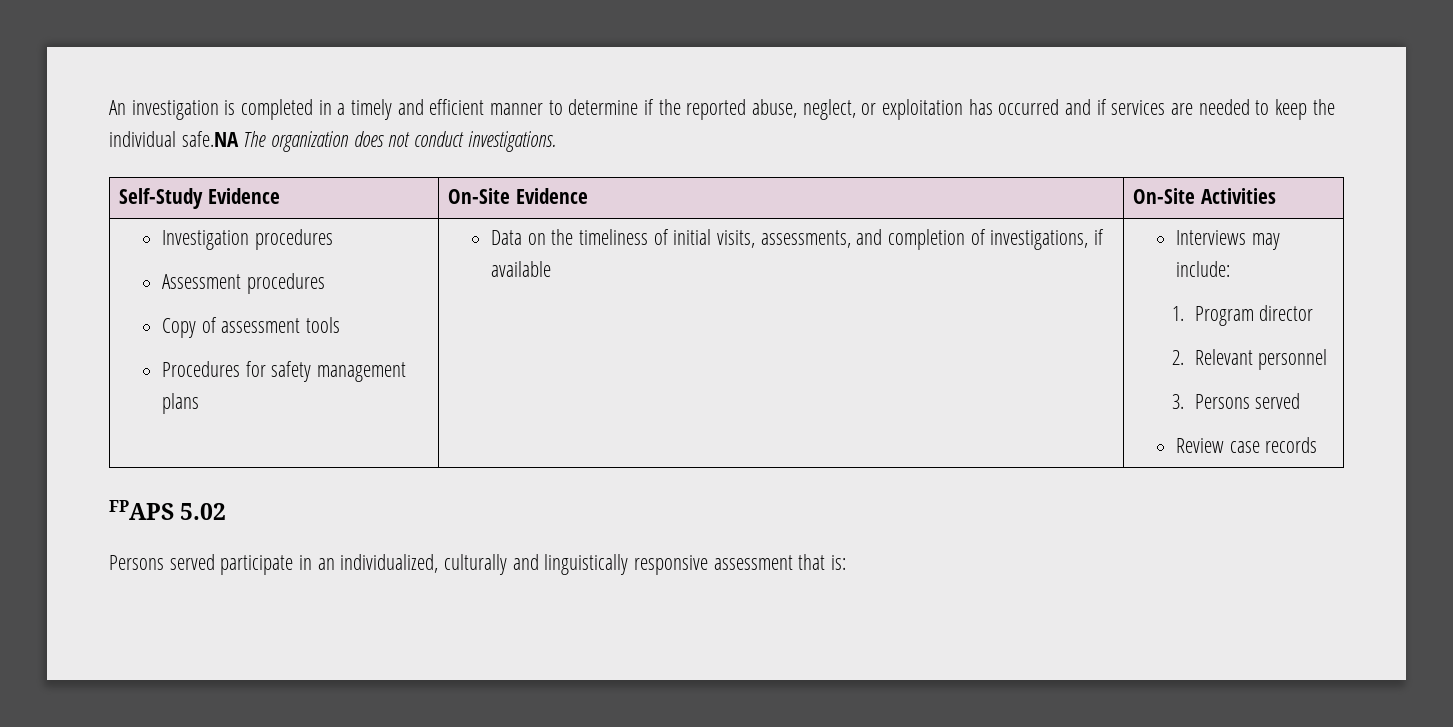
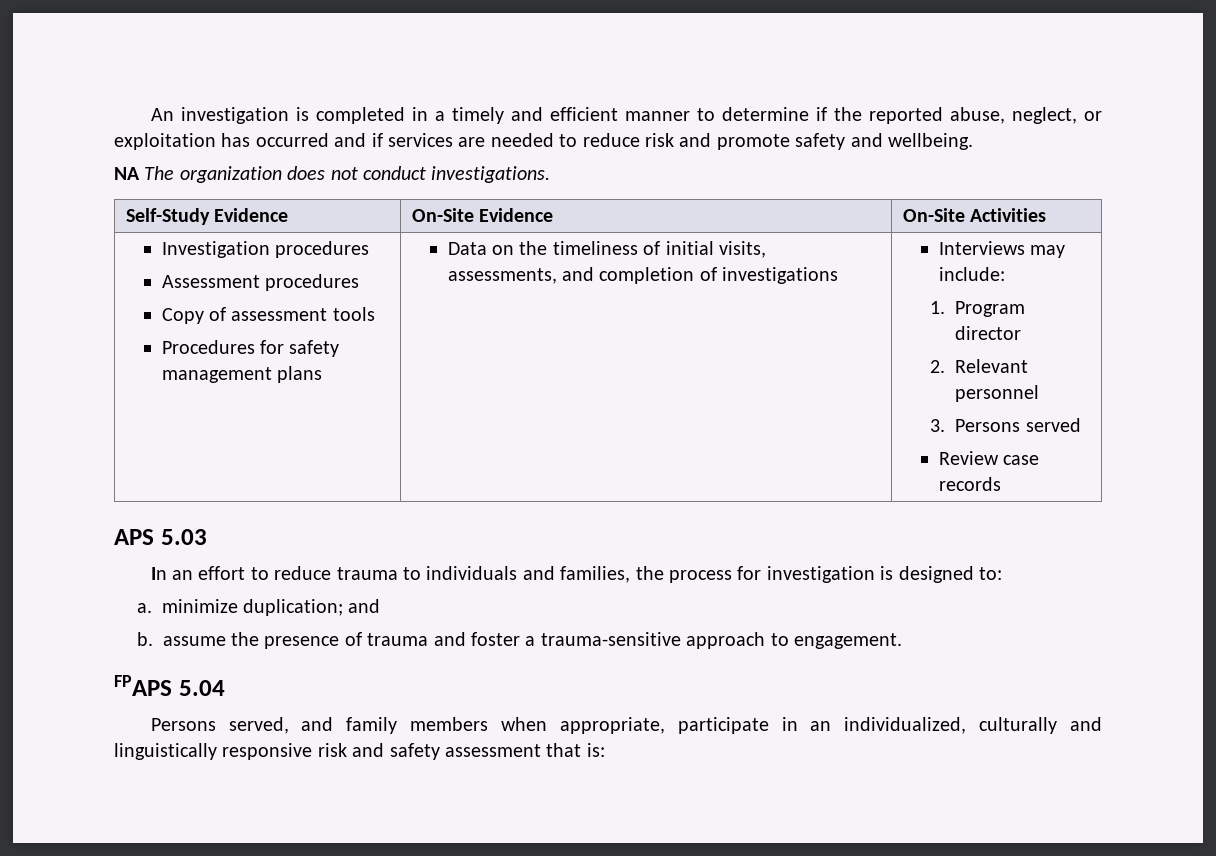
- An investigation is completed in a timely and efficient manner to determine if the reported abuse, neglect, or exploitation has occurred and if services are needed to keep the individual safe.NA The organization does not conduct investigations.
+ An investigation is completed in a timely and efficient manner to determine if the reported abuse, neglect, or exploitation has occurred and if services are needed to reduce risk and promote safety and wellbeing.
+ NA The organization does not conduct investigations.
- Data on the timeliness of initial visits, assessments, and completion of investigations, if available
+ Data on the timeliness of initial visits, assessments, and completion of investigations
+ APS 5.03
+ In an effort to reduce trauma to individuals and families, the process for investigation is designed to:
+ a. minimize duplication; and
+ b. assume the presence of trauma and foster a trauma-sensitive approach to engagement.
- FPAPS 5.02
- Persons served participate in an individualized, culturally and linguistically responsive assessment that is:
+ FPAPS 5.04
+ Persons served, and family members when appropriate, participate in an individualized, culturally and linguistically responsive risk and safety assessment that is:

